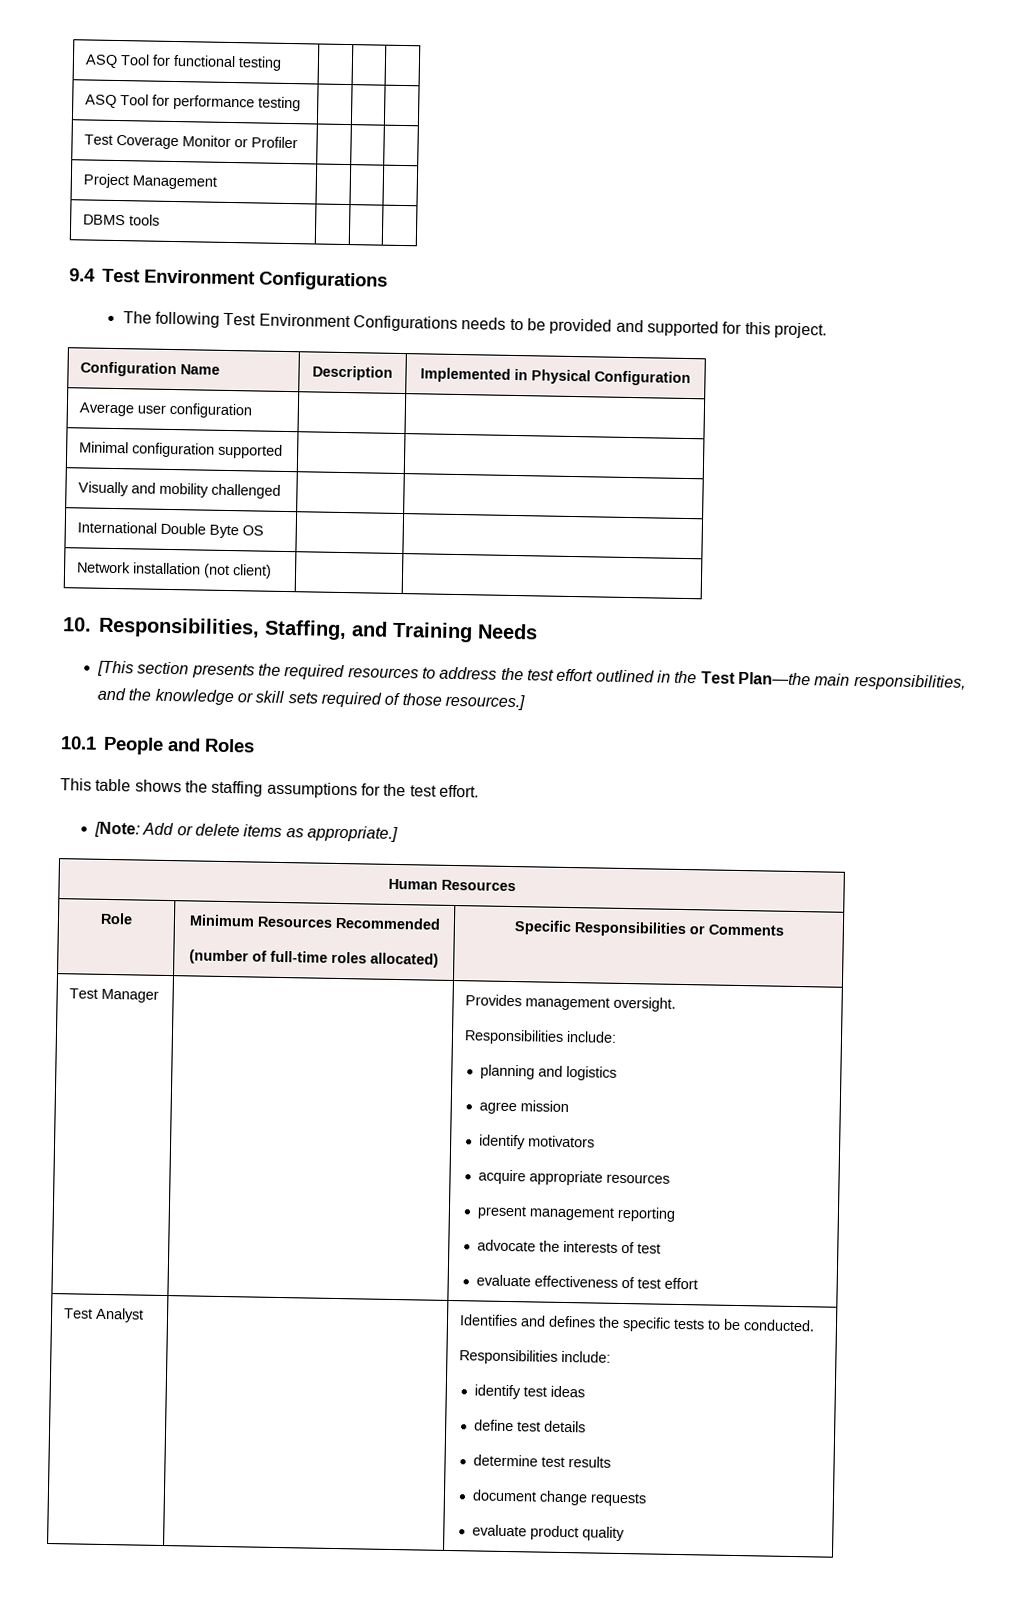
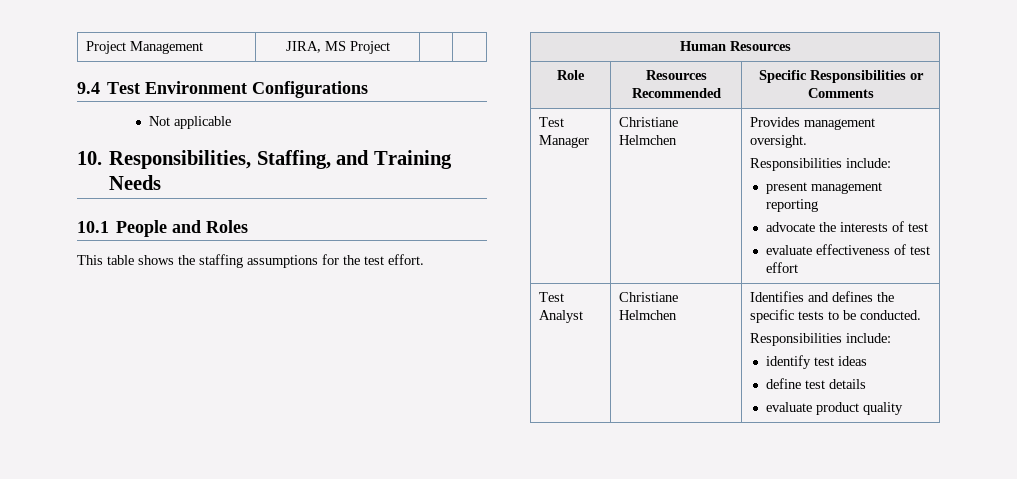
- ASQ Tool for functional testing | | |
- ASQ Tool for performance testing | | |
- Test Coverage Monitor or Profiler | | |
- Project Management | | |
- DBMS tools | | |
+ Project Management | JIRA, MS Project | |
- The following Test Environment Configurations needs to be provided and supported for this project.
- Configuration Name | Description | Implemented in Physical Configuration
- Average user configuration | |
- Minimal configuration supported | |
- Visually and mobility challenged | |
- International Double Byte OS | |
- Network installation (not client) | |
+ Not applicable
- [This section presents the required resources to address the test effort outlined in the Test Plan—the main responsibilities, and the knowledge or skill sets required of those resources.]
- [Note: Add or delete items as appropriate.]
- Role | Minimum Resources Recommended
- (number of full-time roles allocated) | Specific Responsibilities or Comments
+ Role | Resources Recommended | Specific Responsibilities or Comments
- Test Manager | | Provides management oversight.
+ Test Manager | Christiane Helmchen | Provides management oversight.
  Responsibilities include:
- planning and logistics
- agree mission
- identify motivators
- acquire appropriate resources
- Test Analyst | | Identifies and defines the specific tests to be conducted.
+ Test Analyst | Christiane Helmchen | Identifies and defines the specific tests to be conducted.
  Responsibilities include:
  identify test ideas
  define test details
- determine test results
- document change requests

